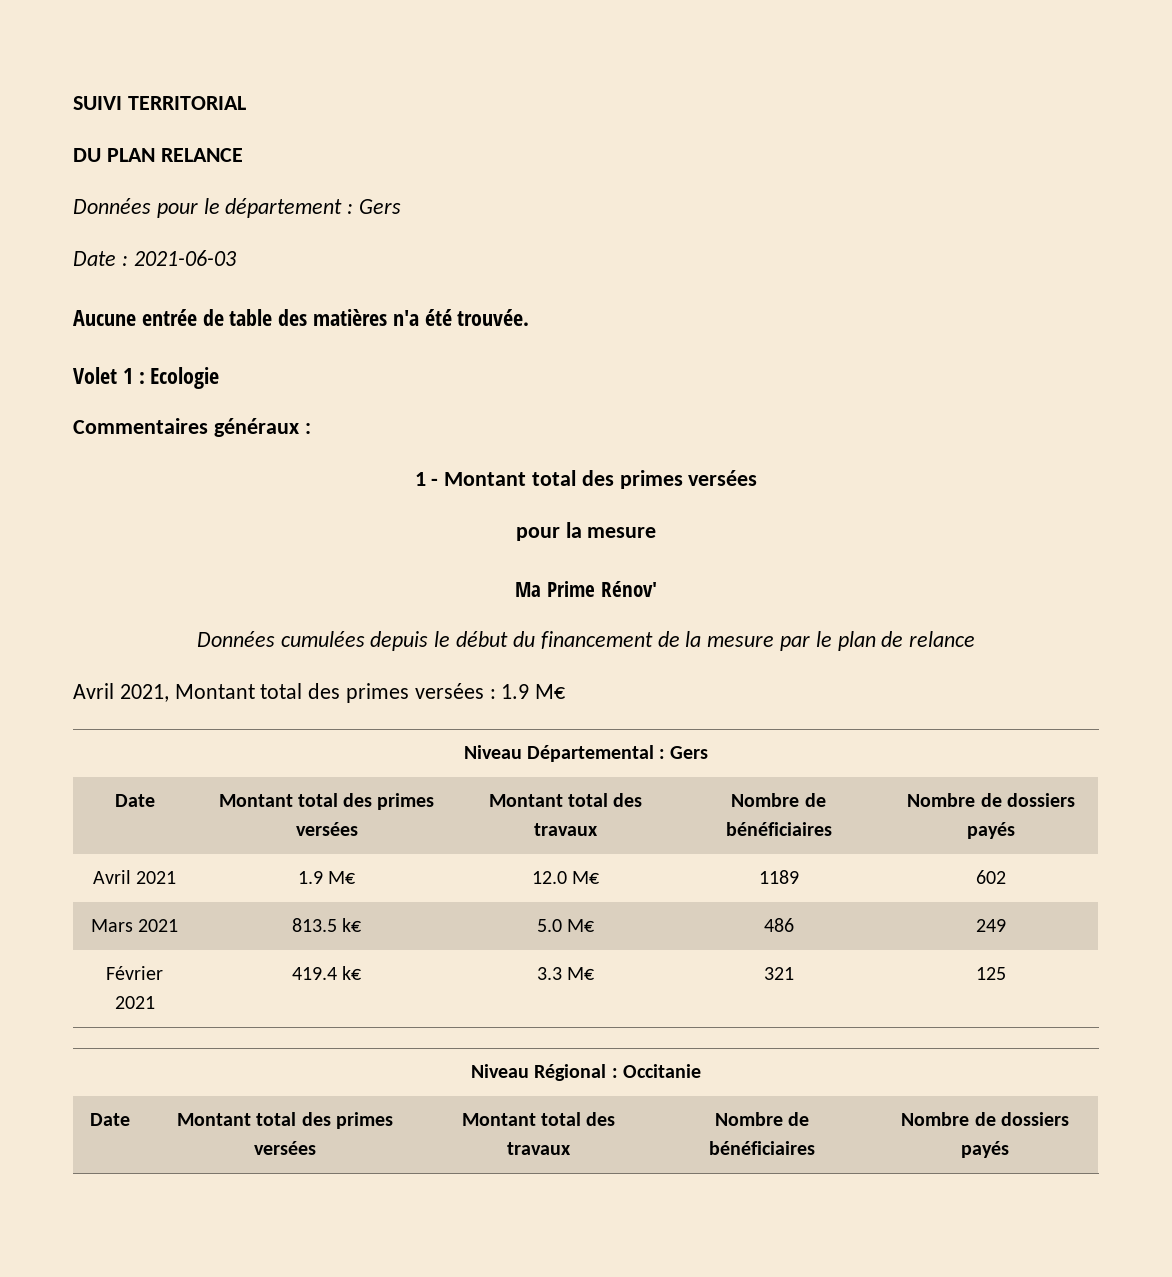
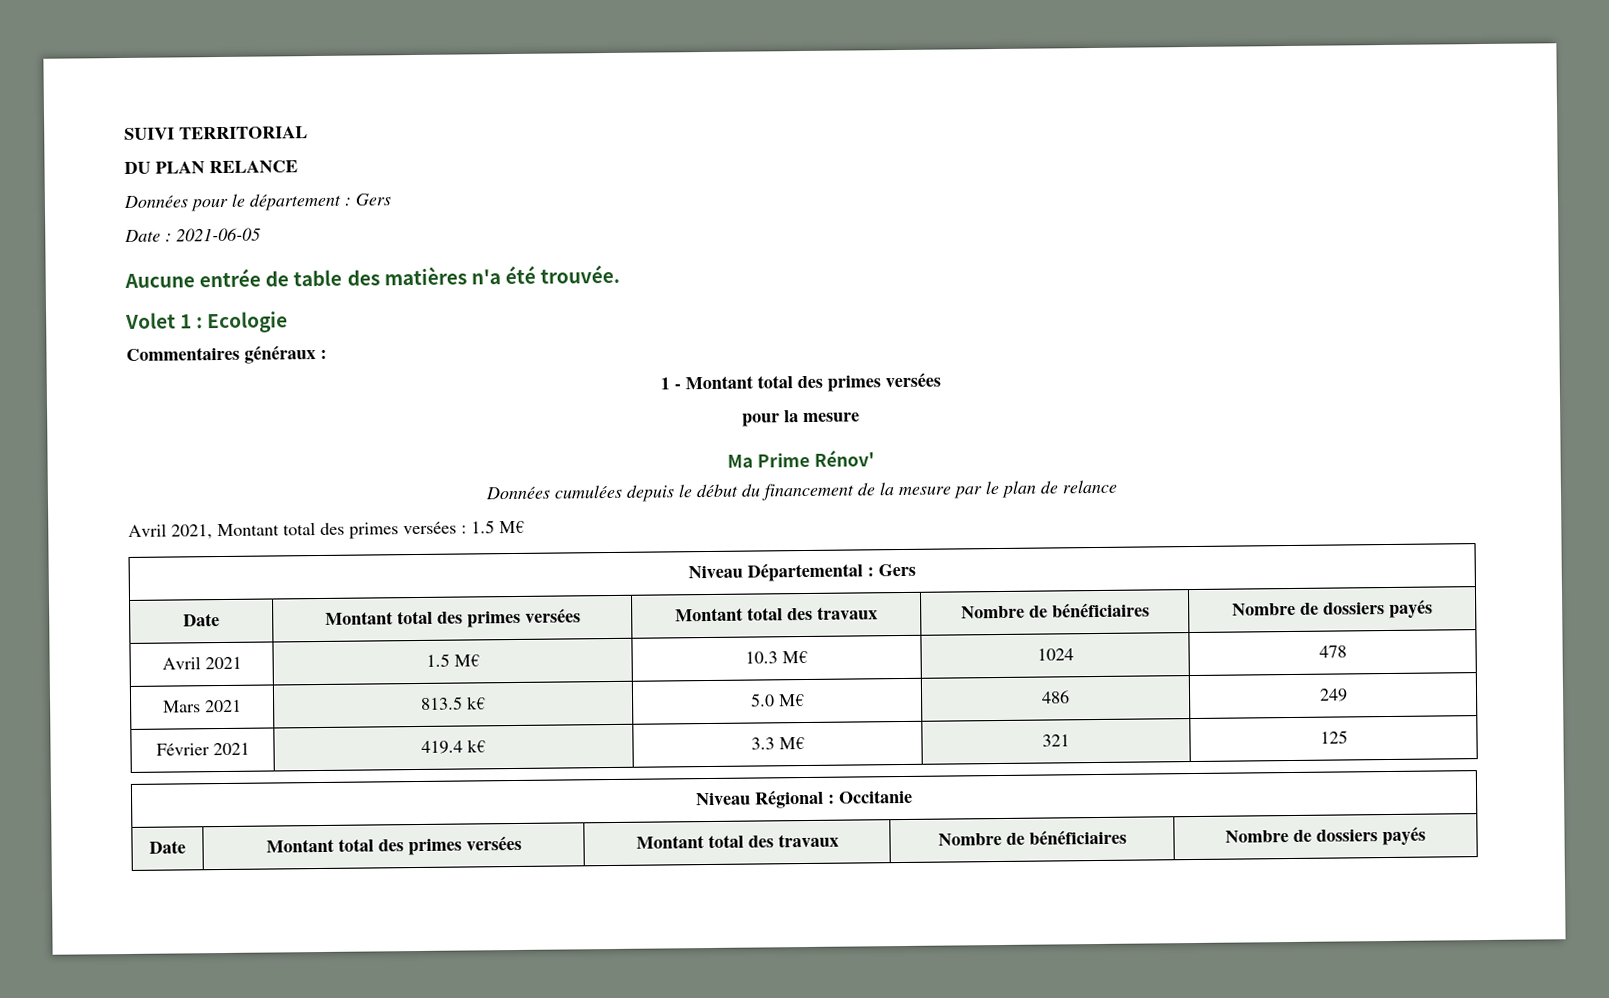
- Date : 2021-06-03
+ Date : 2021-06-05
- Avril 2021, Montant total des primes versées : 1.9 M€
+ Avril 2021, Montant total des primes versées : 1.5 M€
- Avril 2021 | 1.9 M€ | 12.0 M€ | 1189 | 602
+ Avril 2021 | 1.5 M€ | 10.3 M€ | 1024 | 478

